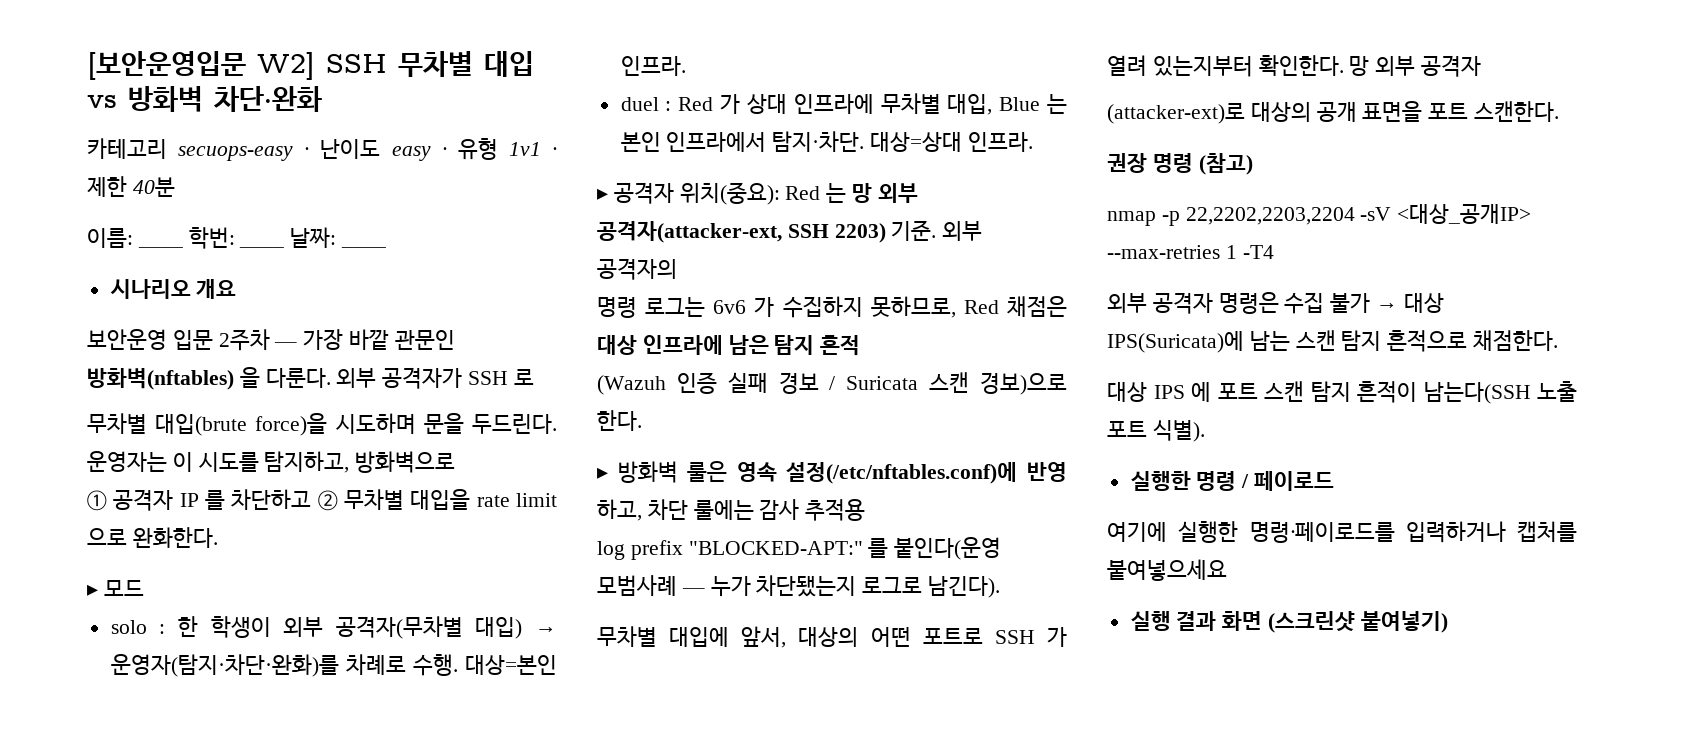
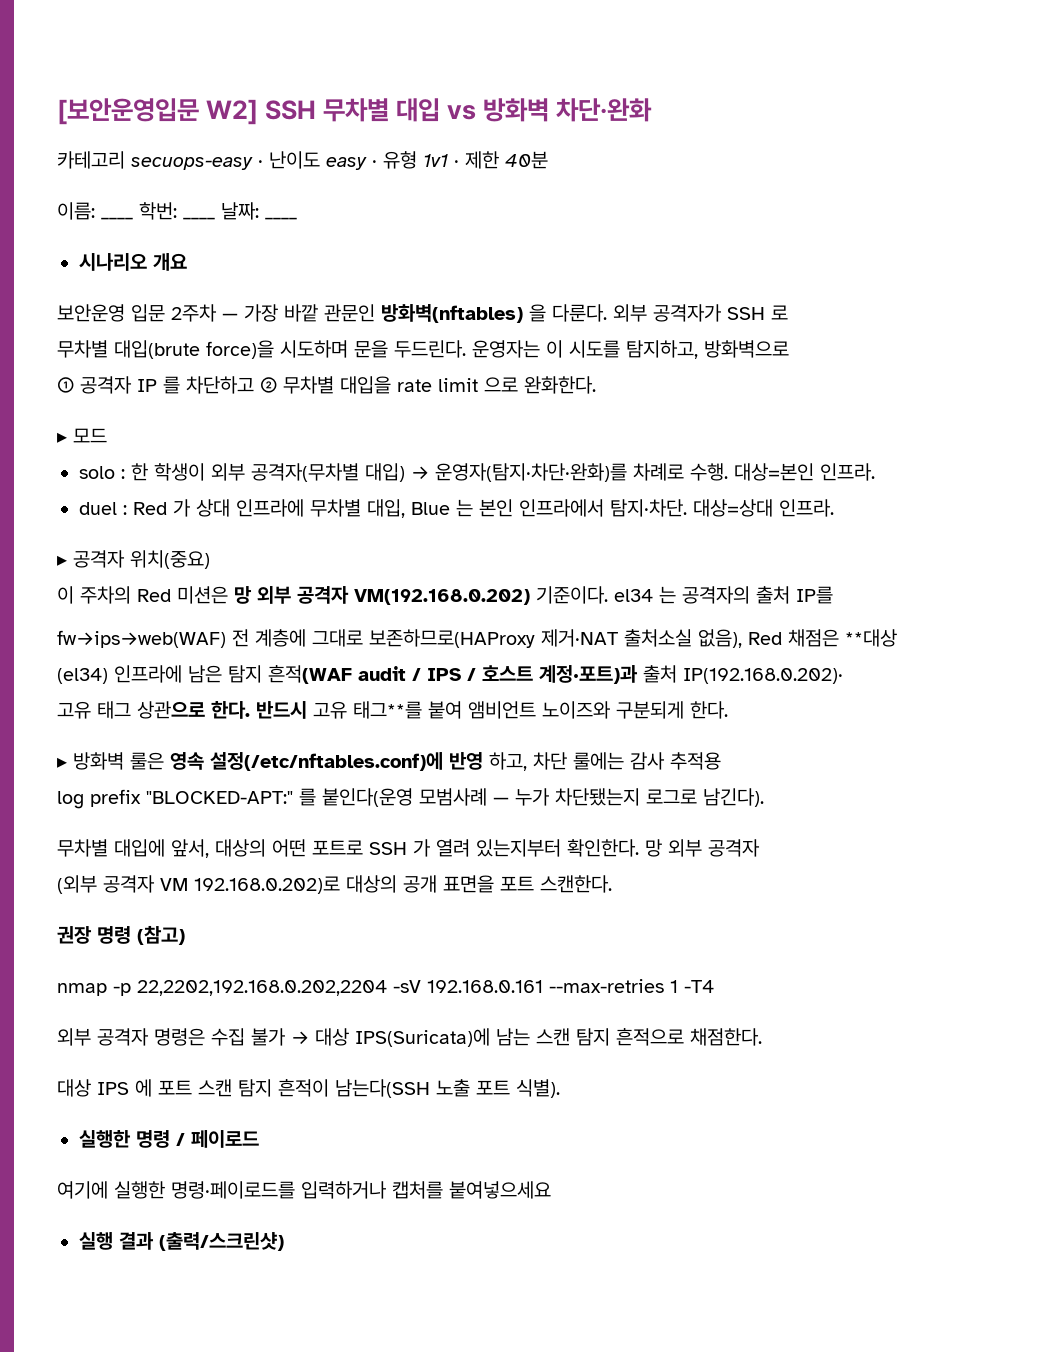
- ▸ 공격자 위치(중요): Red 는 망 외부 공격자(attacker-ext, SSH 2203) 기준. 외부 공격자의
- 명령 로그는 6v6 가 수집하지 못하므로, Red 채점은 대상 인프라에 남은 탐지 흔적
- (Wazuh 인증 실패 경보 / Suricata 스캔 경보)으로 한다.
+ ▸ 공격자 위치(중요)
+ 이 주차의 Red 미션은 망 외부 공격자 VM(192.168.0.202) 기준이다. el34 는 공격자의 출처 IP를
+ fw→ips→web(WAF) 전 계층에 그대로 보존하므로(HAProxy 제거·NAT 출처소실 없음), Red 채점은 **대상
+ (el34) 인프라에 남은 탐지 흔적(WAF audit / IPS / 호스트 계정·포트)과 출처 IP(192.168.0.202)·
+ 고유 태그 상관으로 한다. 반드시 고유 태그**를 붙여 앰비언트 노이즈와 구분되게 한다.
- (attacker-ext)로 대상의 공개 표면을 포트 스캔한다.
+ (외부 공격자 VM 192.168.0.202)로 대상의 공개 표면을 포트 스캔한다.
- nmap -p 22,2202,2203,2204 -sV <대상_공개IP> --max-retries 1 -T4
+ nmap -p 22,2202,192.168.0.202,2204 -sV 192.168.0.161 --max-retries 1 -T4
- 실행 결과 화면 (스크린샷 붙여넣기)
+ 실행 결과 (출력/스크린샷)

